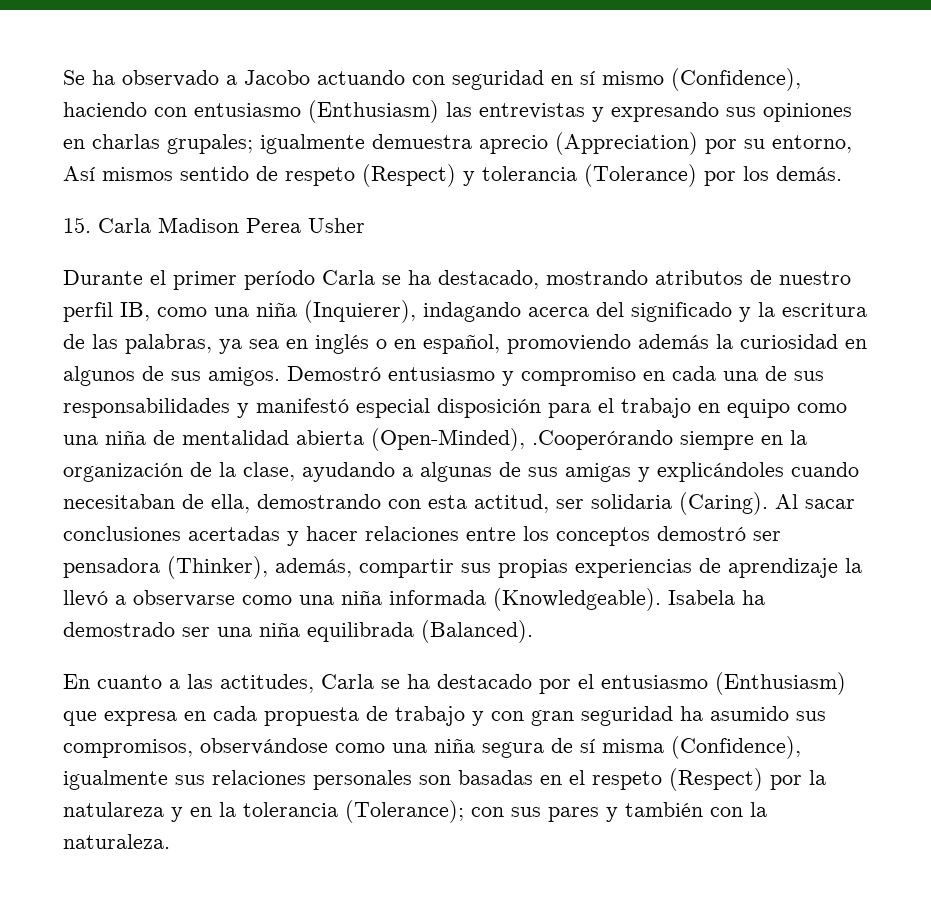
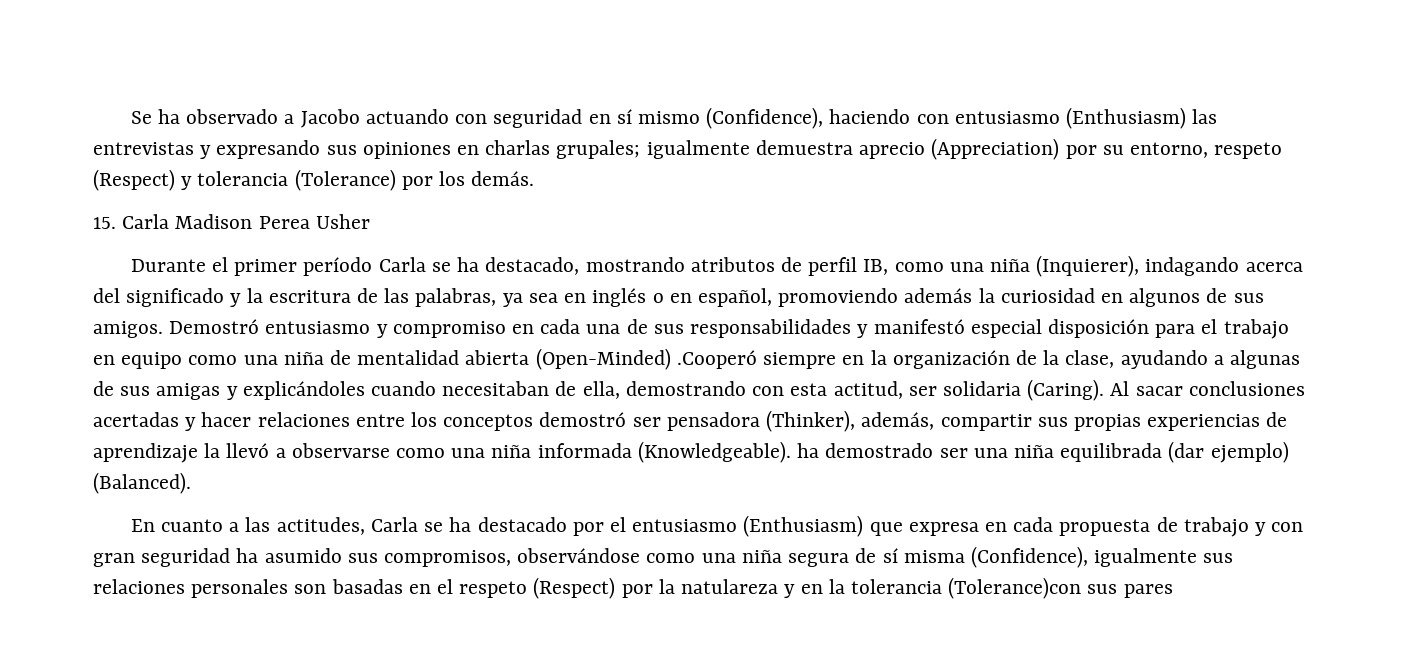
- Se ha observado a Jacobo actuando con seguridad en sí mismo (Confidence), haciendo con entusiasmo (Enthusiasm) las entrevistas y expresando sus opiniones en charlas grupales; igualmente demuestra aprecio (Appreciation) por su entorno, Así mismos sentido de respeto (Respect) y tolerancia (Tolerance) por los demás.
+ Se ha observado a Jacobo actuando con seguridad en sí mismo (Confidence), haciendo con entusiasmo (Enthusiasm) las entrevistas y expresando sus opiniones en charlas grupales; igualmente demuestra aprecio (Appreciation) por su entorno, respeto (Respect) y tolerancia (Tolerance) por los demás.
- Durante el primer período Carla se ha destacado, mostrando atributos de nuestro perfil IB, como una niña (Inquierer), indagando acerca del significado y la escritura de las palabras, ya sea en inglés o en español, promoviendo además la curiosidad en algunos de sus amigos.
+ Durante el primer período Carla se ha destacado, mostrando atributos de perfil IB, como una niña (Inquierer), indagando acerca del significado y la escritura de las palabras, ya sea en inglés o en español, promoviendo además la curiosidad en algunos de sus amigos.
- Demostró entusiasmo y compromiso en cada una de sus responsabilidades y manifestó especial disposición para el trabajo en equipo como una niña de mentalidad abierta (Open-Minded), .Cooperórando siempre en la organización de la clase, ayudando a algunas de sus amigas y explicándoles cuando necesitaban de ella, demostrando con esta actitud, ser solidaria (Caring).
+ Demostró entusiasmo y compromiso en cada una de sus responsabilidades y manifestó especial disposición para el trabajo en equipo como una niña de mentalidad abierta (Open-Minded) .Cooperó siempre en la organización de la clase, ayudando a algunas de sus amigas y explicándoles cuando necesitaban de ella, demostrando con esta actitud, ser solidaria (Caring).
- Al sacar conclusiones acertadas y hacer relaciones entre los conceptos demostró ser pensadora (Thinker), además, compartir sus propias experiencias de aprendizaje la llevó a observarse como una niña informada (Knowledgeable). Isabela ha demostrado ser una niña equilibrada (Balanced).
+ Al sacar conclusiones acertadas y hacer relaciones entre los conceptos demostró ser pensadora (Thinker), además, compartir sus propias experiencias de aprendizaje la llevó a observarse como una niña informada (Knowledgeable). ha demostrado ser una niña equilibrada (dar ejemplo) (Balanced).
- En cuanto a las actitudes, Carla se ha destacado por el entusiasmo (Enthusiasm) que expresa en cada propuesta de trabajo y con gran seguridad ha asumido sus compromisos, observándose como una niña segura de sí misma (Confidence), igualmente sus relaciones personales son basadas en el respeto (Respect) por la natulareza y en la tolerancia (Tolerance); con sus pares y también con la naturaleza.
+ En cuanto a las actitudes, Carla se ha destacado por el entusiasmo (Enthusiasm) que expresa en cada propuesta de trabajo y con gran seguridad ha asumido sus compromisos, observándose como una niña segura de sí misma (Confidence), igualmente sus relaciones personales son basadas en el respeto (Respect) por la natulareza y en la tolerancia (Tolerance)con sus pares

